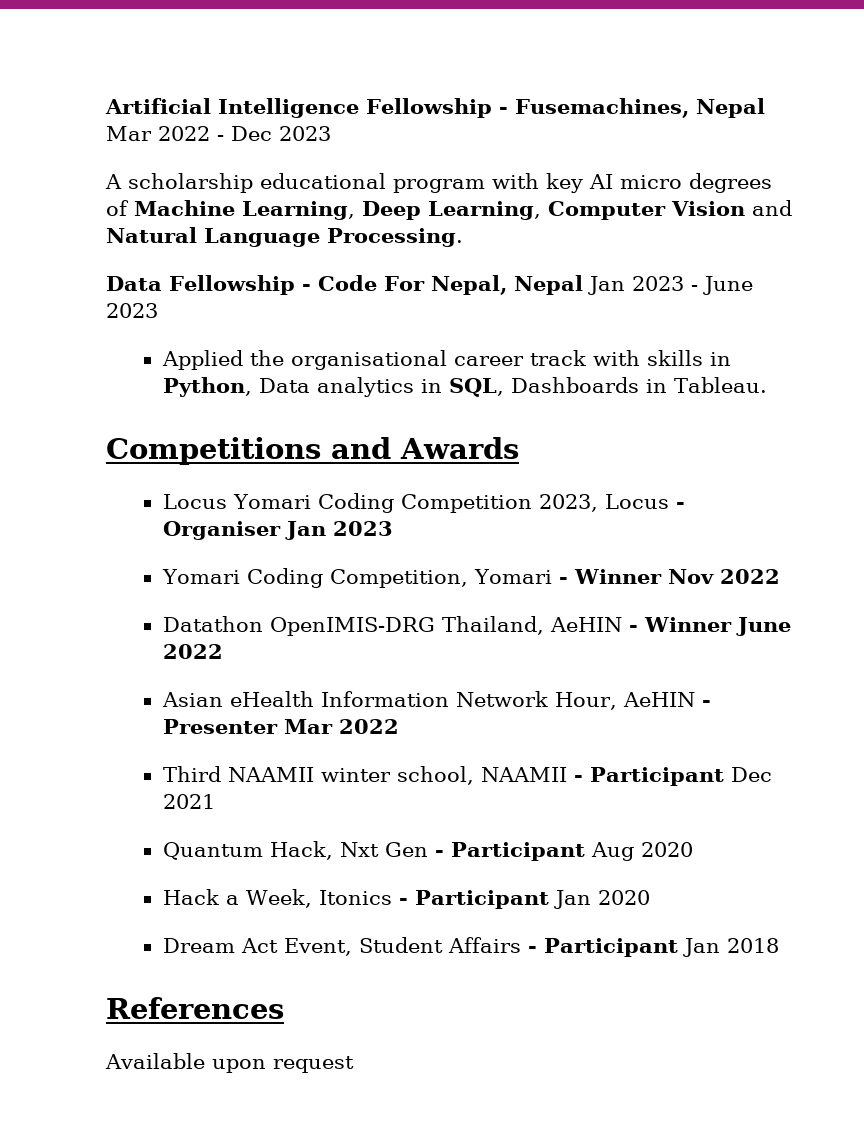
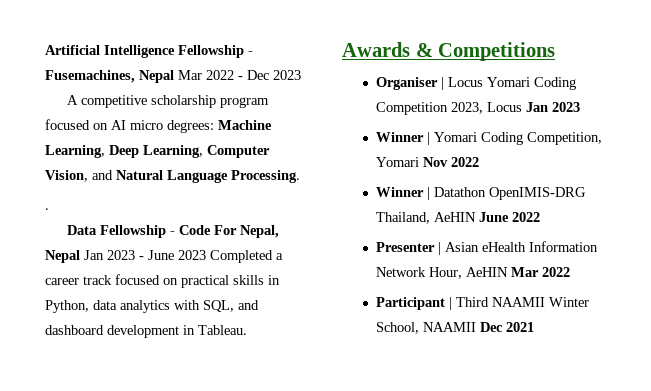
- A scholarship educational program with key AI micro degrees of Machine Learning, Deep Learning, Computer Vision and Natural Language Processing.
+ A competitive scholarship program focused on AI micro degrees: Machine Learning, Deep Learning, Computer Vision, and Natural Language Processing.
+ .
- Data Fellowship - Code For Nepal, Nepal Jan 2023 - June 2023
- Applied the organisational career track with skills in Python, Data analytics in SQL, Dashboards in Tableau.
+ Data Fellowship - Code For Nepal, Nepal Jan 2023 - June 2023 Completed a career track focused on practical skills in Python, data analytics with SQL, and dashboard development in Tableau.
- Competitions and Awards
- Locus Yomari Coding Competition 2023, Locus - Organiser Jan 2023
+ Awards & Competitions
+ Organiser | Locus Yomari Coding Competition 2023, Locus Jan 2023
- Yomari Coding Competition, Yomari - Winner Nov 2022
+ Winner | Yomari Coding Competition, Yomari Nov 2022
- Datathon OpenIMIS-DRG Thailand, AeHIN - Winner June 2022
+ Winner | Datathon OpenIMIS-DRG Thailand, AeHIN June 2022
- Asian eHealth Information Network Hour, AeHIN - Presenter Mar 2022
+ Presenter | Asian eHealth Information Network Hour, AeHIN Mar 2022
- Third NAAMII winter school, NAAMII - Participant Dec 2021
- Quantum Hack, Nxt Gen - Participant Aug 2020
- Hack a Week, Itonics - Participant Jan 2020
- Dream Act Event, Student Affairs - Participant Jan 2018
- References
- Available upon request
+ Participant | Third NAAMII Winter School, NAAMII Dec 2021

